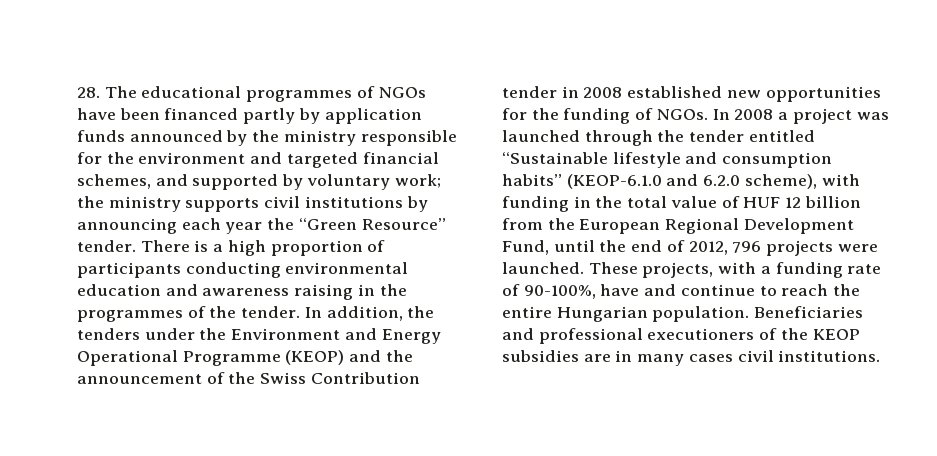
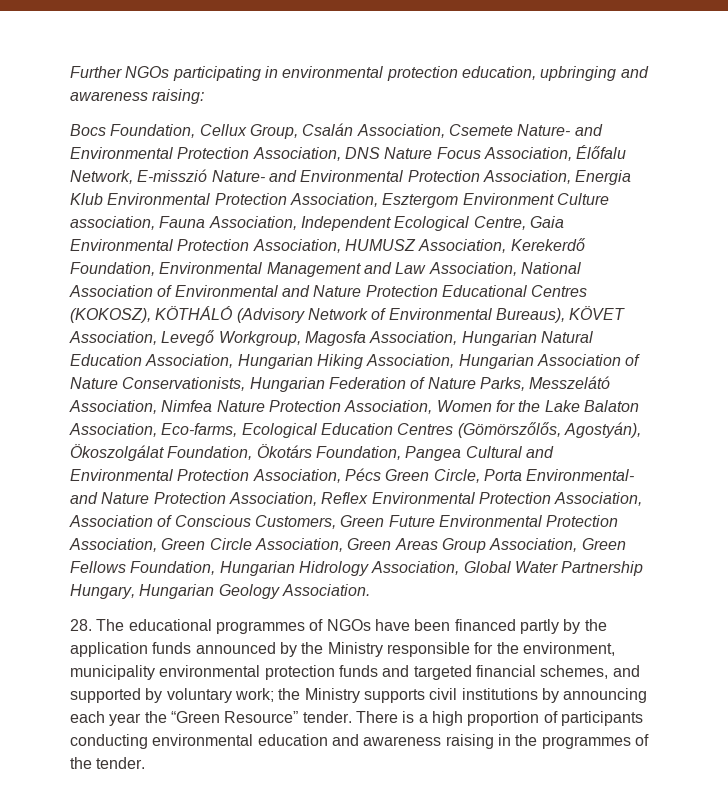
+ Further NGOs participating in environmental protection education, upbringing and awareness raising:
+ Bocs Foundation, Cellux Group, Csalán Association, Csemete Nature- and Environmental Protection Association, DNS Nature Focus Association, Élőfalu Network, E-misszió Nature- and Environmental Protection Association, Energia Klub Environmental Protection Association, Esztergom Environment Culture association, Fauna Association, Independent Ecological Centre, Gaia Environmental Protection Association, HUMUSZ Association, Kerekerdő Foundation, Environmental Management and Law Association, National Association of Environmental and Nature Protection Educational Centres (KOKOSZ), KÖTHÁLÓ (Advisory Network of Environmental Bureaus), KÖVET Association, Levegő Workgroup, Magosfa Association, Hungarian Natural Education Association, Hungarian Hiking Association, Hungarian Association of Nature Conservationists, Hungarian Federation of Nature Parks, Messzelátó Association, Nimfea Nature Protection Association, Women for the Lake Balaton Association, Eco-farms, Ecological Education Centres (Gömörszőlős, Agostyán), Ökoszolgálat Foundation, Ökotárs Foundation, Pangea Cultural and Environmental Protection Association, Pécs Green Circle, Porta Environmental- and Nature Protection Association, Reflex Environmental Protection Association, Association of Conscious Customers, Green Future Environmental Protection Association, Green Circle Association, Green Areas Group Association, Green Fellows Foundation, Hungarian Hidrology Association, Global Water Partnership Hungary, Hungarian Geology Association.
- 28. The educational programmes of NGOs have been financed partly by application funds announced by the ministry responsible for the environment and targeted financial schemes, and supported by voluntary work; the ministry supports civil institutions by announcing each year the “Green Resource” tender.
+ 28. The educational programmes of NGOs have been financed partly by the application funds announced by the Ministry responsible for the environment, municipality environmental protection funds and targeted financial schemes, and supported by voluntary work; the Ministry supports civil institutions by announcing each year the “Green Resource” tender.
- In addition, the tenders under the Environment and Energy Operational Programme (KEOP) and the announcement of the Swiss Contribution tender in 2008 established new opportunities for the funding of NGOs. In 2008 a project was launched through the tender entitled “Sustainable lifestyle and consumption habits” (KEOP-6.1.0 and 6.2.0 scheme), with funding in the total value of HUF 12 billion from the European Regional Development Fund, until the end of 2012, 796 projects were launched. These projects, with a funding rate of 90-100%, have and continue to reach the entire Hungarian population. Beneficiaries and professional executioners of the KEOP subsidies are in many cases civil institutions.

